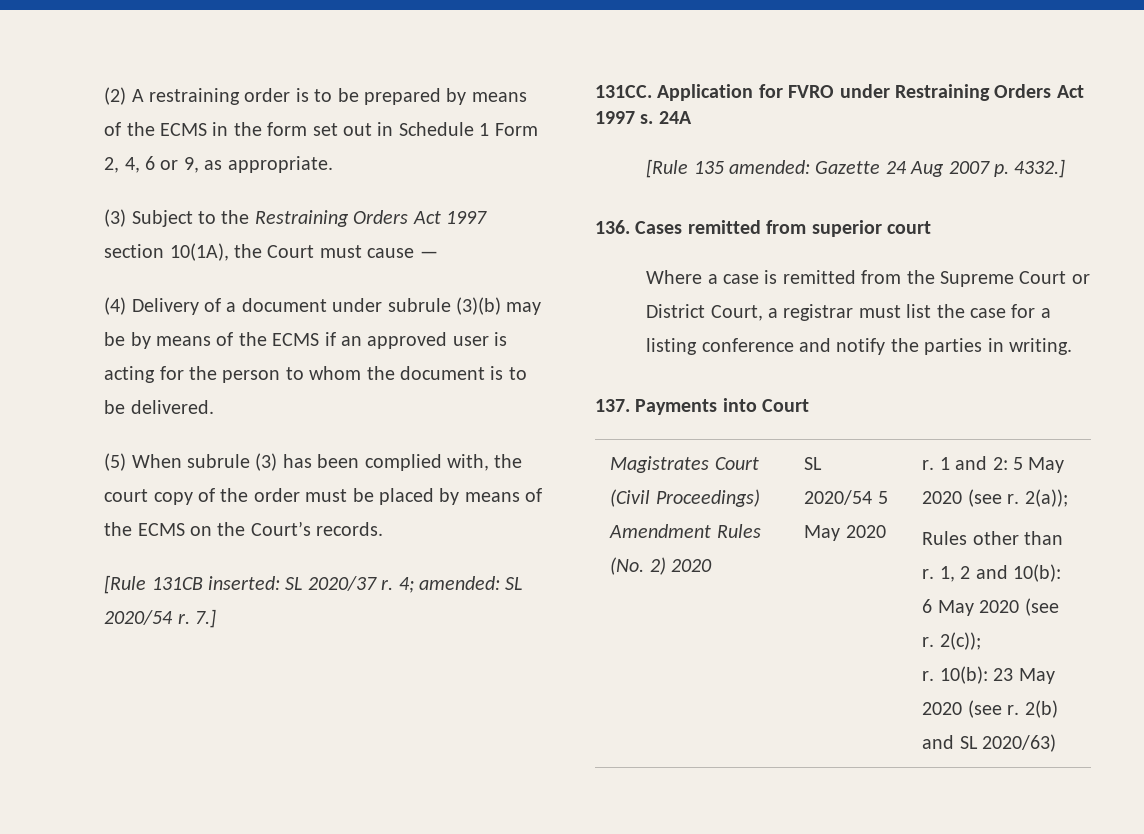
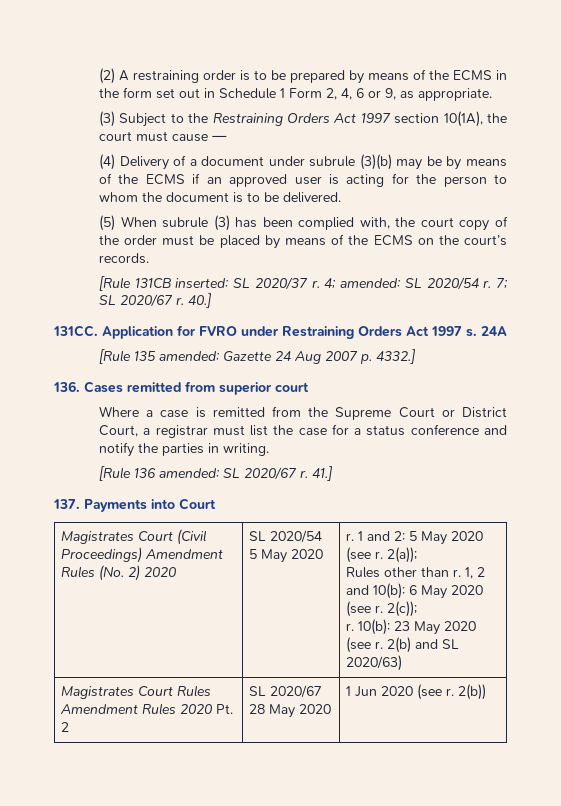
- (3) Subject to the Restraining Orders Act 1997 section 10(1A), the Court must cause —
+ (3) Subject to the Restraining Orders Act 1997 section 10(1A), the court must cause —
- (5) When subrule (3) has been complied with, the court copy of the order must be placed by means of the ECMS on the Court’s records.
+ (5) When subrule (3) has been complied with, the court copy of the order must be placed by means of the ECMS on the court’s records.
- 7.]
+ 7; SL 2020/67 r. 40.]
- Where a case is remitted from the Supreme Court or District Court, a registrar must list the case for a listing conference and notify the parties in writing.
+ Where a case is remitted from the Supreme Court or District Court, a registrar must list the case for a status conference and notify the parties in writing.
+ [Rule 136 amended: SL 2020/67 r. 41.]
+ Magistrates Court Rules Amendment Rules 2020 Pt. 2 | SL 2020/67 28 May 2020 | 1 Jun 2020 (see r. 2(b))

